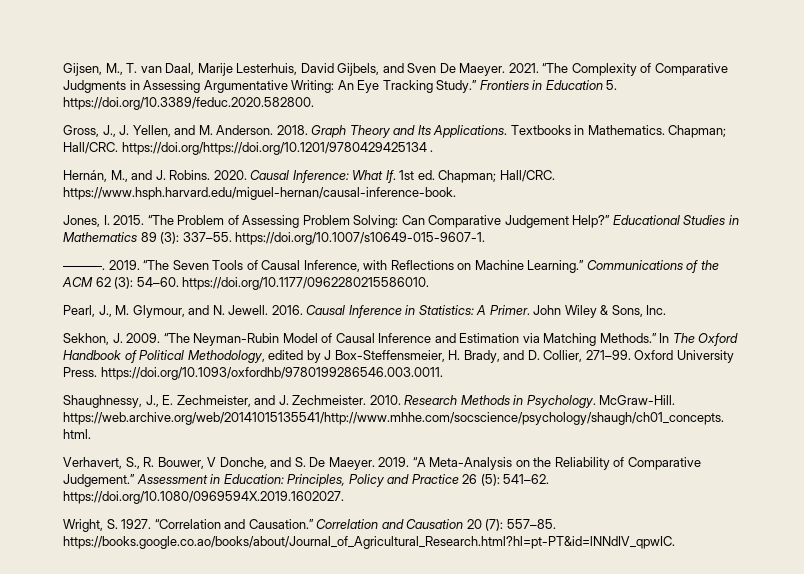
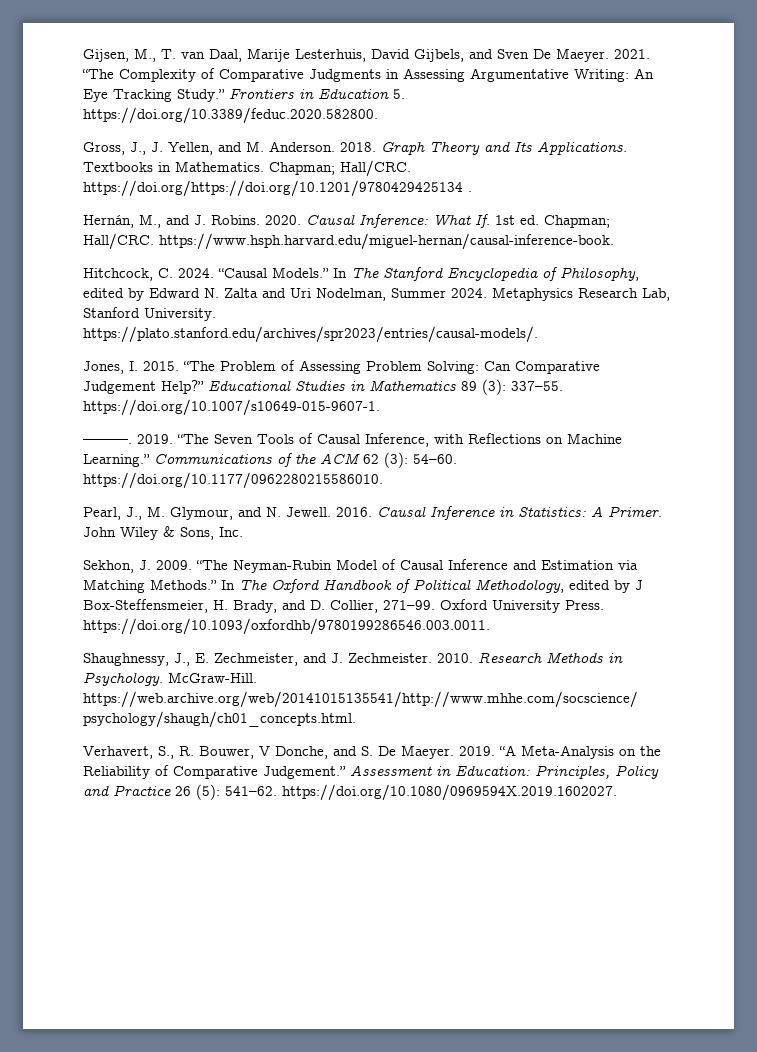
+ Hitchcock, C. 2024. “Causal Models.” In The Stanford Encyclopedia of Philosophy, edited by Edward N. Zalta and Uri Nodelman, Summer 2024. Metaphysics Research Lab, Stanford University. https://plato.stanford.edu/archives/spr2023/entries/causal-models/.
- Wright, S. 1927. “Correlation and Causation.” Correlation and Causation 20 (7): 557–85. https://books.google.co.ao/books/about/Journal_of_Agricultural_Research.html?hl=pt-PT&id=lNNdIV_qpwIC.

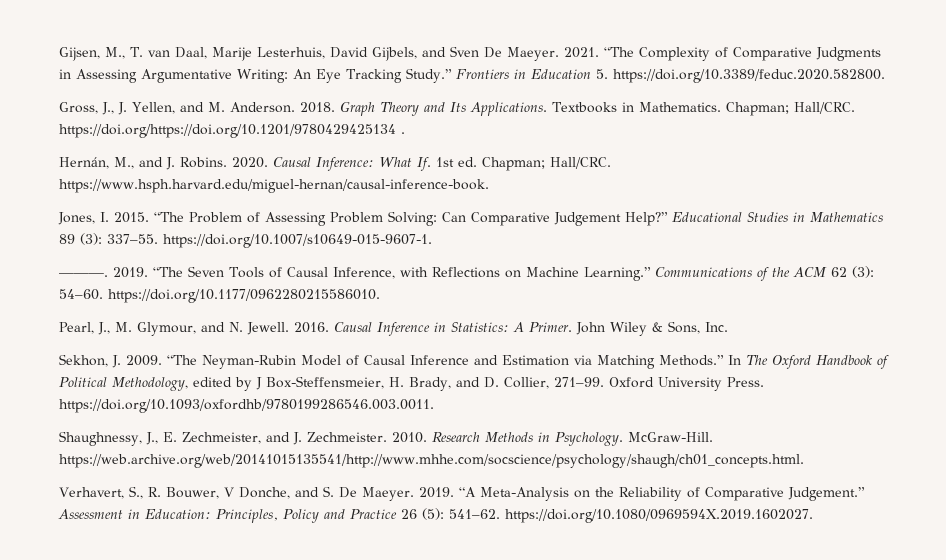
- Hitchcock, C. 2024. “Causal Models.” In The Stanford Encyclopedia of Philosophy, edited by Edward N. Zalta and Uri Nodelman, Summer 2024. Metaphysics Research Lab, Stanford University. https://plato.stanford.edu/archives/spr2023/entries/causal-models/.

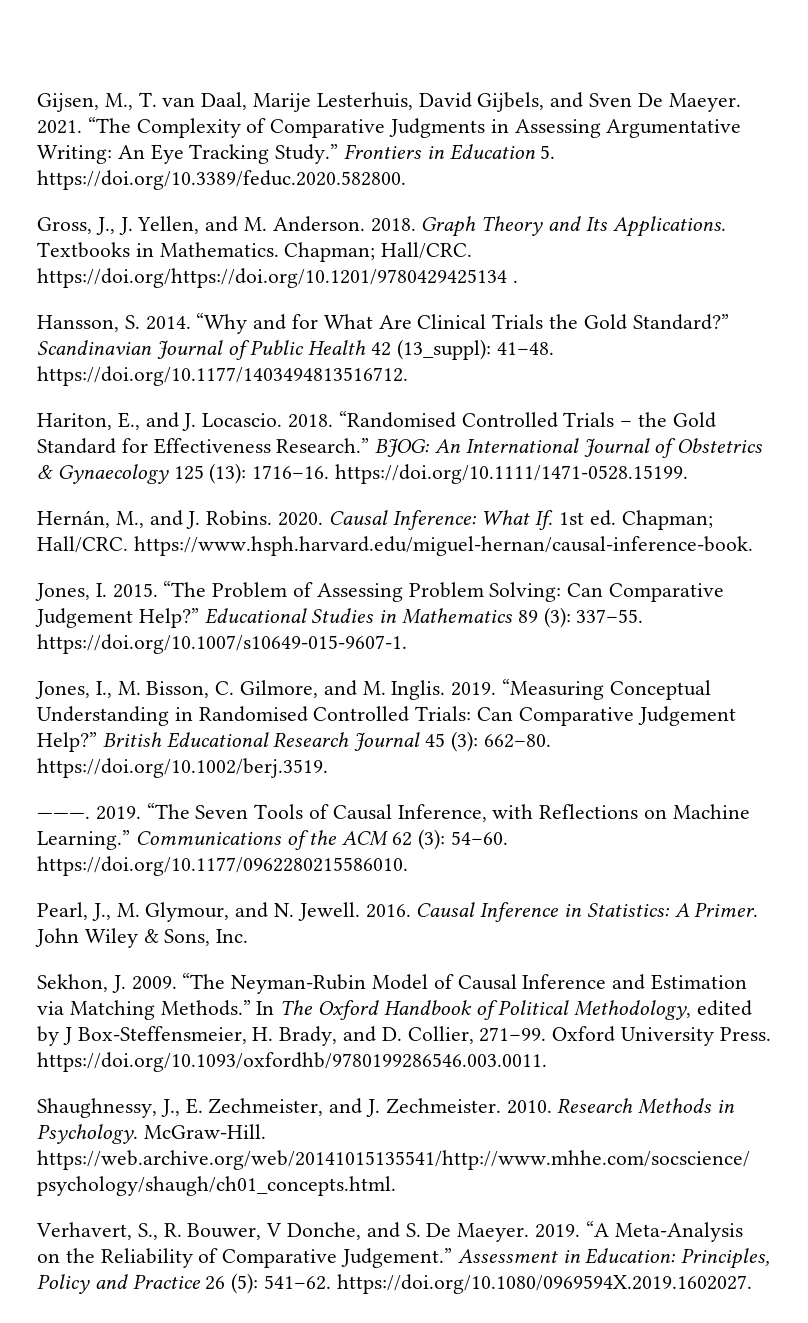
+ Hansson, S. 2014. “Why and for What Are Clinical Trials the Gold Standard?” Scandinavian Journal of Public Health 42 (13_suppl): 41–48. https://doi.org/10.1177/1403494813516712.
+ Hariton, E., and J. Locascio. 2018. “Randomised Controlled Trials – the Gold Standard for Effectiveness Research.” BJOG: An International Journal of Obstetrics & Gynaecology 125 (13): 1716–16. https://doi.org/10.1111/1471-0528.15199.
+ Jones, I., M. Bisson, C. Gilmore, and M. Inglis. 2019. “Measuring Conceptual Understanding in Randomised Controlled Trials: Can Comparative Judgement Help?” British Educational Research Journal 45 (3): 662–80. https://doi.org/10.1002/berj.3519.

